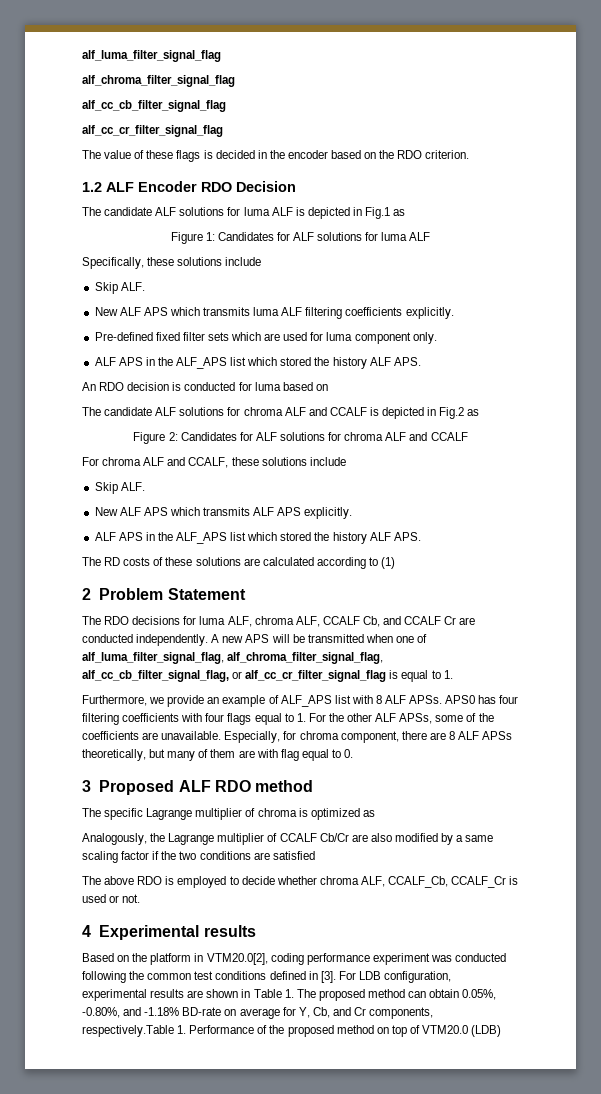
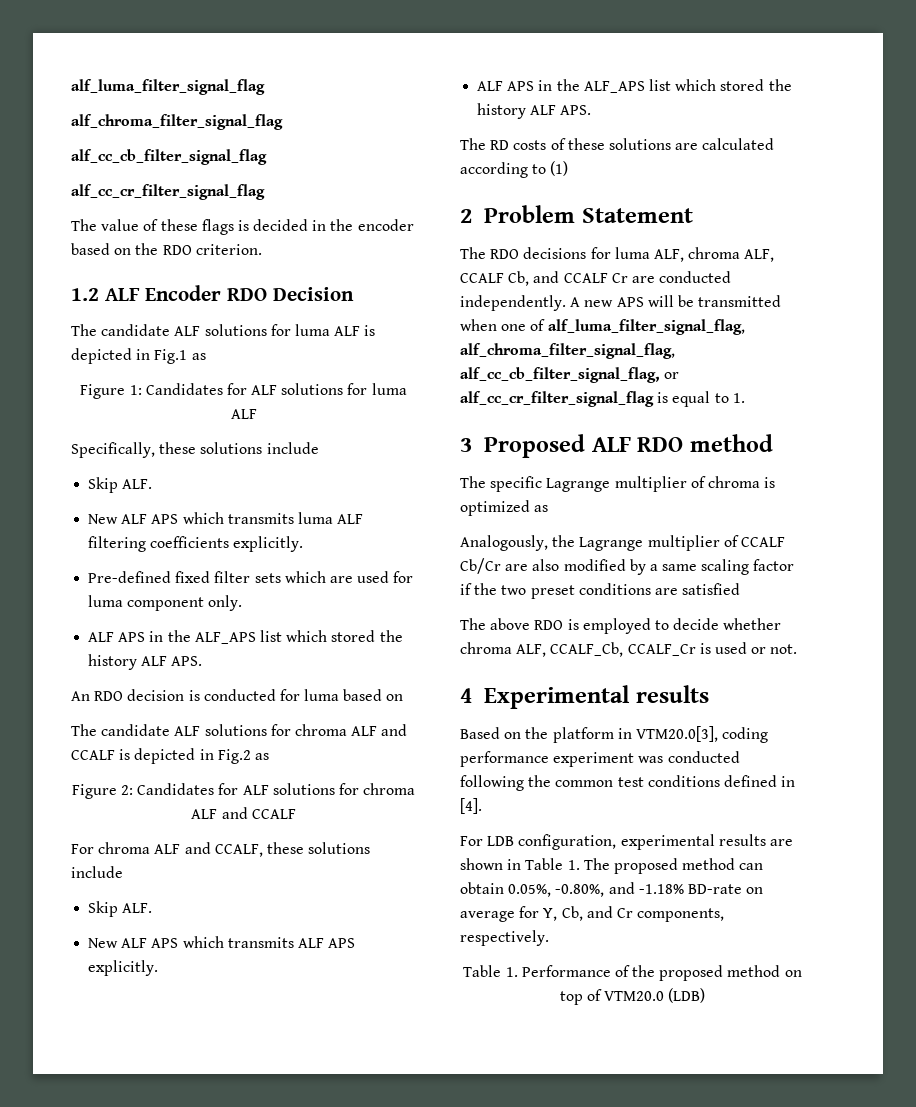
- Furthermore, we provide an example of ALF_APS list with 8 ALF APSs. APS0 has four filtering coefficients with four flags equal to 1. For the other ALF APSs, some of the coefficients are unavailable. Especially, for chroma component, there are 8 ALF APSs theoretically, but many of them are with flag equal to 0.
- Analogously, the Lagrange multiplier of CCALF Cb/Cr are also modified by a same scaling factor if the two conditions are satisfied
+ Analogously, the Lagrange multiplier of CCALF Cb/Cr are also modified by a same scaling factor if the two preset conditions are satisfied
- Based on the platform in VTM20.0[2], coding performance experiment was conducted following the common test conditions defined in [3]. For LDB configuration, experimental results are shown in Table 1. The proposed method can obtain 0.05%, -0.80%, and -1.18% BD-rate on average for Y, Cb, and Cr components, respectively.Table 1. Performance of the proposed method on top of VTM20.0 (LDB)
+ Based on the platform in VTM20.0[3], coding performance experiment was conducted following the common test conditions defined in [4].
+ For LDB configuration, experimental results are shown in Table 1. The proposed method can obtain 0.05%, -0.80%, and -1.18% BD-rate on average for Y, Cb, and Cr components, respectively.
+ Table 1. Performance of the proposed method on top of VTM20.0 (LDB)

